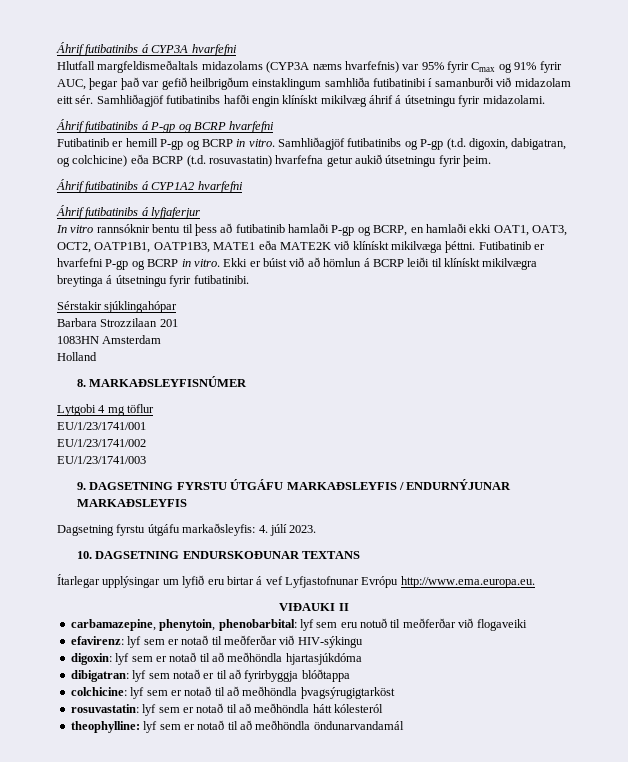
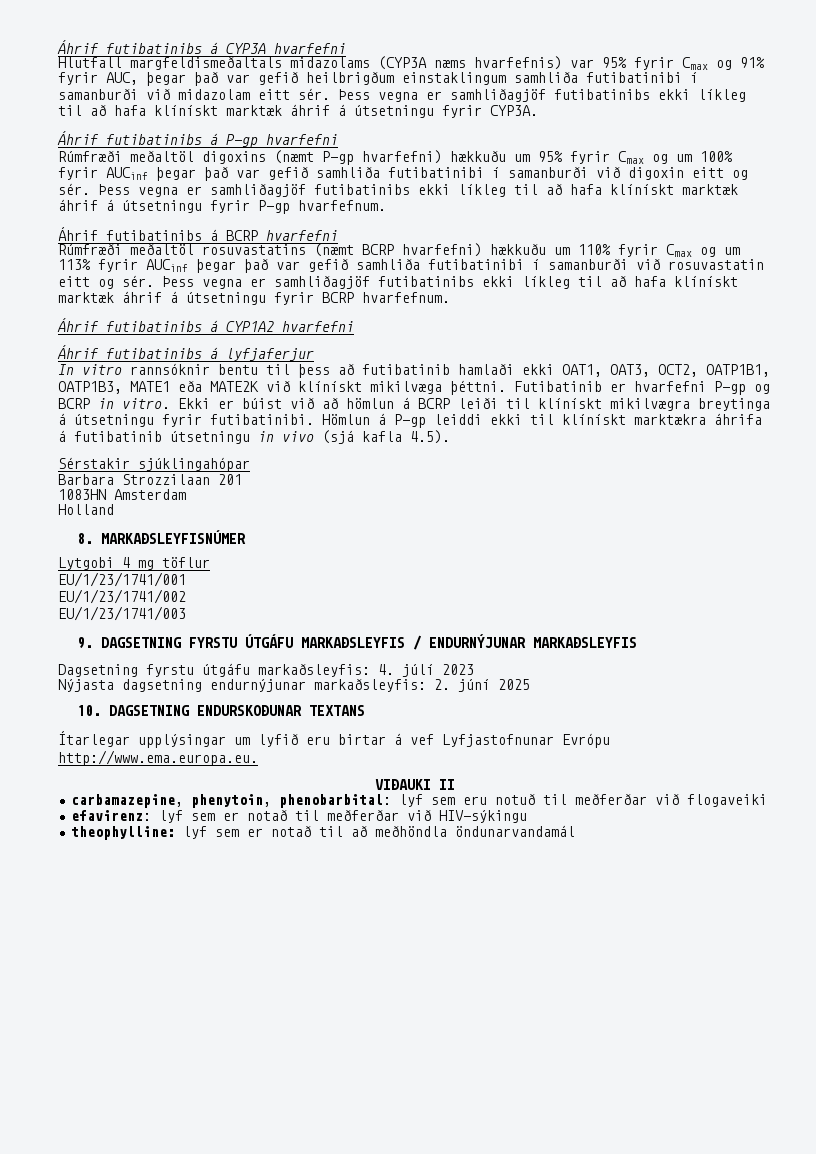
- Samhliðagjöf futibatinibs hafði engin klínískt mikilvæg áhrif á útsetningu fyrir midazolami.
+ Þess vegna er samhliðagjöf futibatinibs ekki líkleg til að hafa klínískt marktæk áhrif á útsetningu fyrir CYP3A.
- Áhrif futibatinibs á P-gp og BCRP hvarfefni
- Futibatinib er hemill P-gp og BCRP in vitro. Samhliðagjöf futibatinibs og P-gp (t.d. digoxin, dabigatran, og colchicine) eða BCRP (t.d. rosuvastatin) hvarfefna getur aukið útsetningu fyrir þeim.
+ Áhrif futibatinibs á P-gp hvarfefni
+ Rúmfræði meðaltöl digoxins (næmt P-gp hvarfefni) hækkuðu um 95% fyrir Cmax og um 100% fyrir AUCinf þegar það var gefið samhliða futibatinibi í samanburði við digoxin eitt og sér. Þess vegna er samhliðagjöf futibatinibs ekki líkleg til að hafa klínískt marktæk áhrif á útsetningu fyrir P-gp hvarfefnum.
+ Áhrif futibatinibs á BCRP hvarfefni
+ Rúmfræði meðaltöl rosuvastatins (næmt BCRP hvarfefni) hækkuðu um 110% fyrir Cmax og um 113% fyrir AUCinf þegar það var gefið samhliða futibatinibi í samanburði við rosuvastatin eitt og sér. Þess vegna er samhliðagjöf futibatinibs ekki líkleg til að hafa klínískt marktæk áhrif á útsetningu fyrir BCRP hvarfefnum.
- In vitro rannsóknir bentu til þess að futibatinib hamlaði P-gp og BCRP, en hamlaði ekki OAT1, OAT3, OCT2, OATP1B1, OATP1B3, MATE1 eða MATE2K við klínískt mikilvæga þéttni.
+ In vitro rannsóknir bentu til þess að futibatinib hamlaði ekki OAT1, OAT3, OCT2, OATP1B1, OATP1B3, MATE1 eða MATE2K við klínískt mikilvæga þéttni.
+ Hömlun á P-gp leiddi ekki til klínískt marktækra áhrifa á futibatinib útsetningu in vivo (sjá kafla 4.5).
- Dagsetning fyrstu útgáfu markaðsleyfis: 4. júlí 2023.
+ Dagsetning fyrstu útgáfu markaðsleyfis: 4. júlí 2023
+ Nýjasta dagsetning endurnýjunar markaðsleyfis: 2. júní 2025
- digoxin: lyf sem er notað til að meðhöndla hjartasjúkdóma
- dibigatran: lyf sem notað er til að fyrirbyggja blóðtappa
- colchicine: lyf sem er notað til að meðhöndla þvagsýrugigtarköst
- rosuvastatin: lyf sem er notað til að meðhöndla hátt kólesteról

